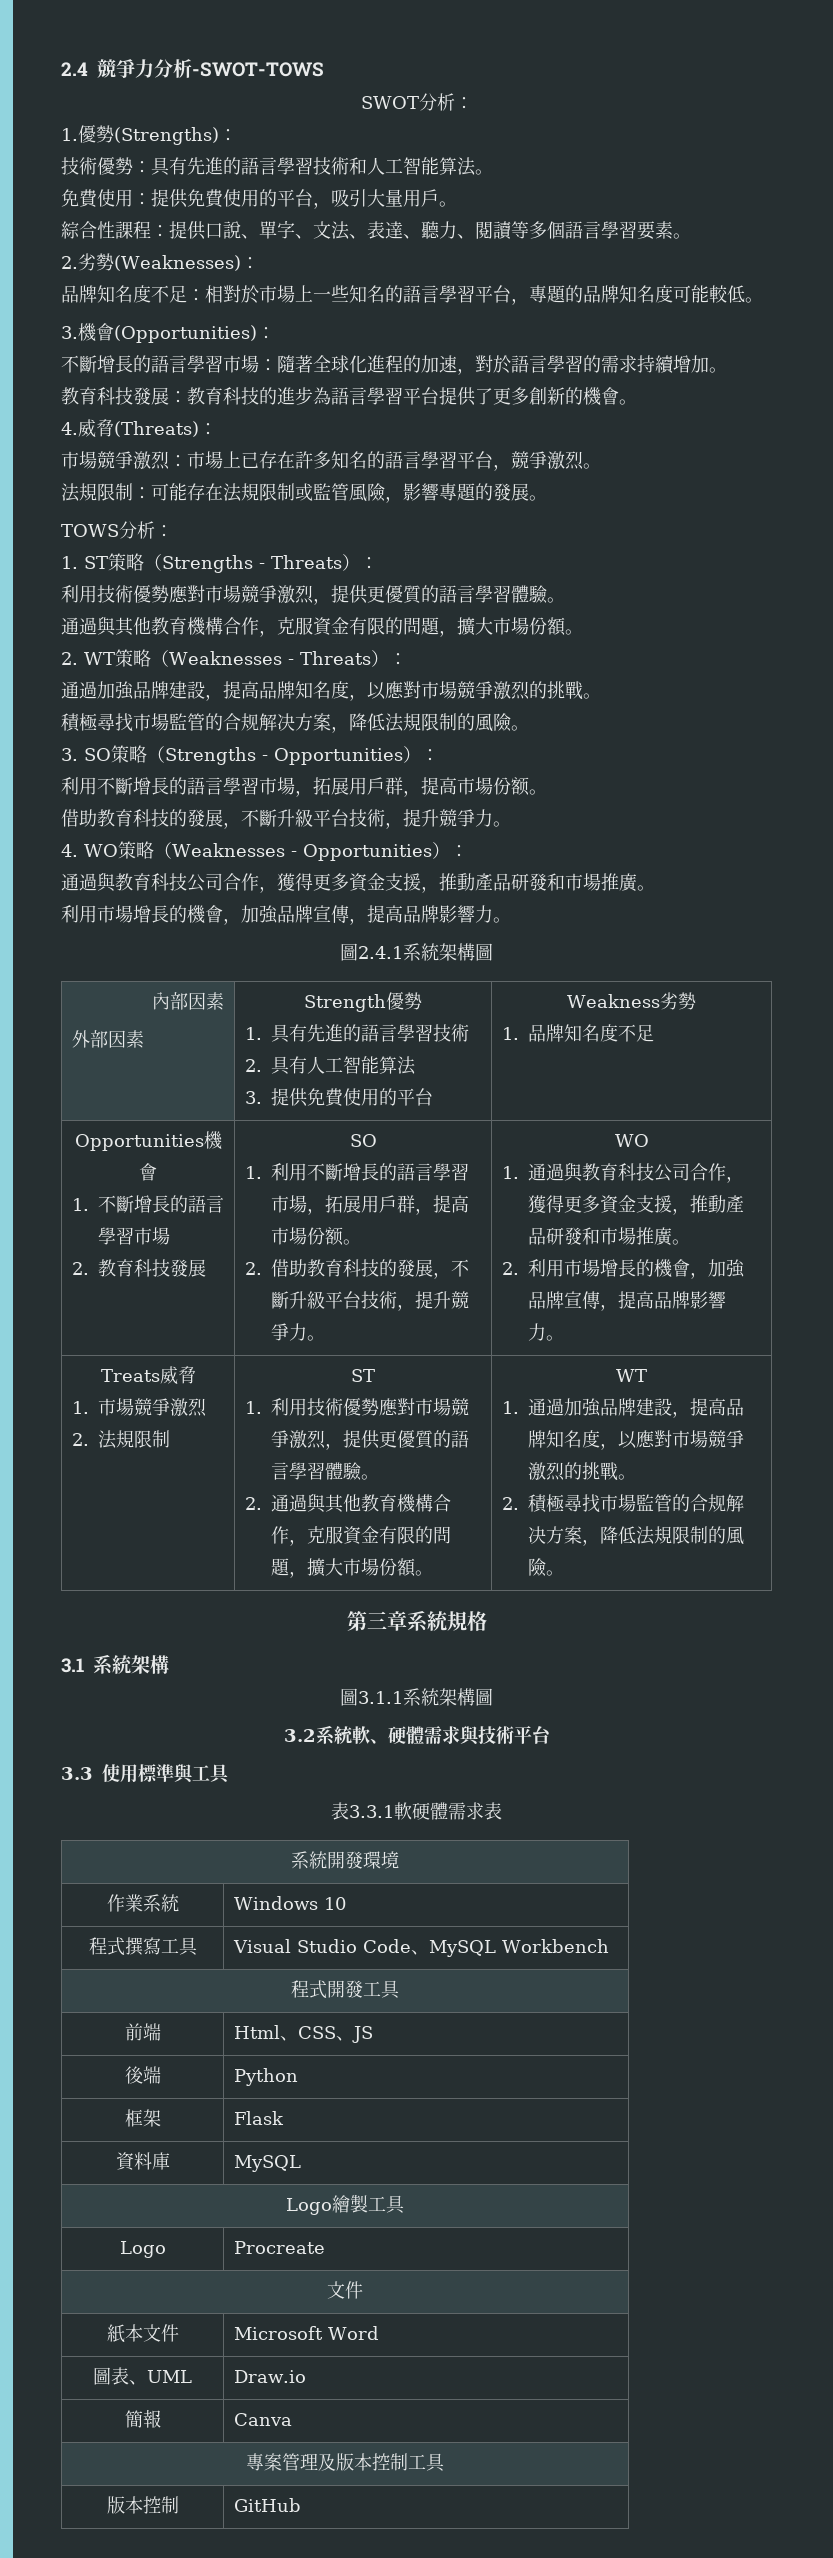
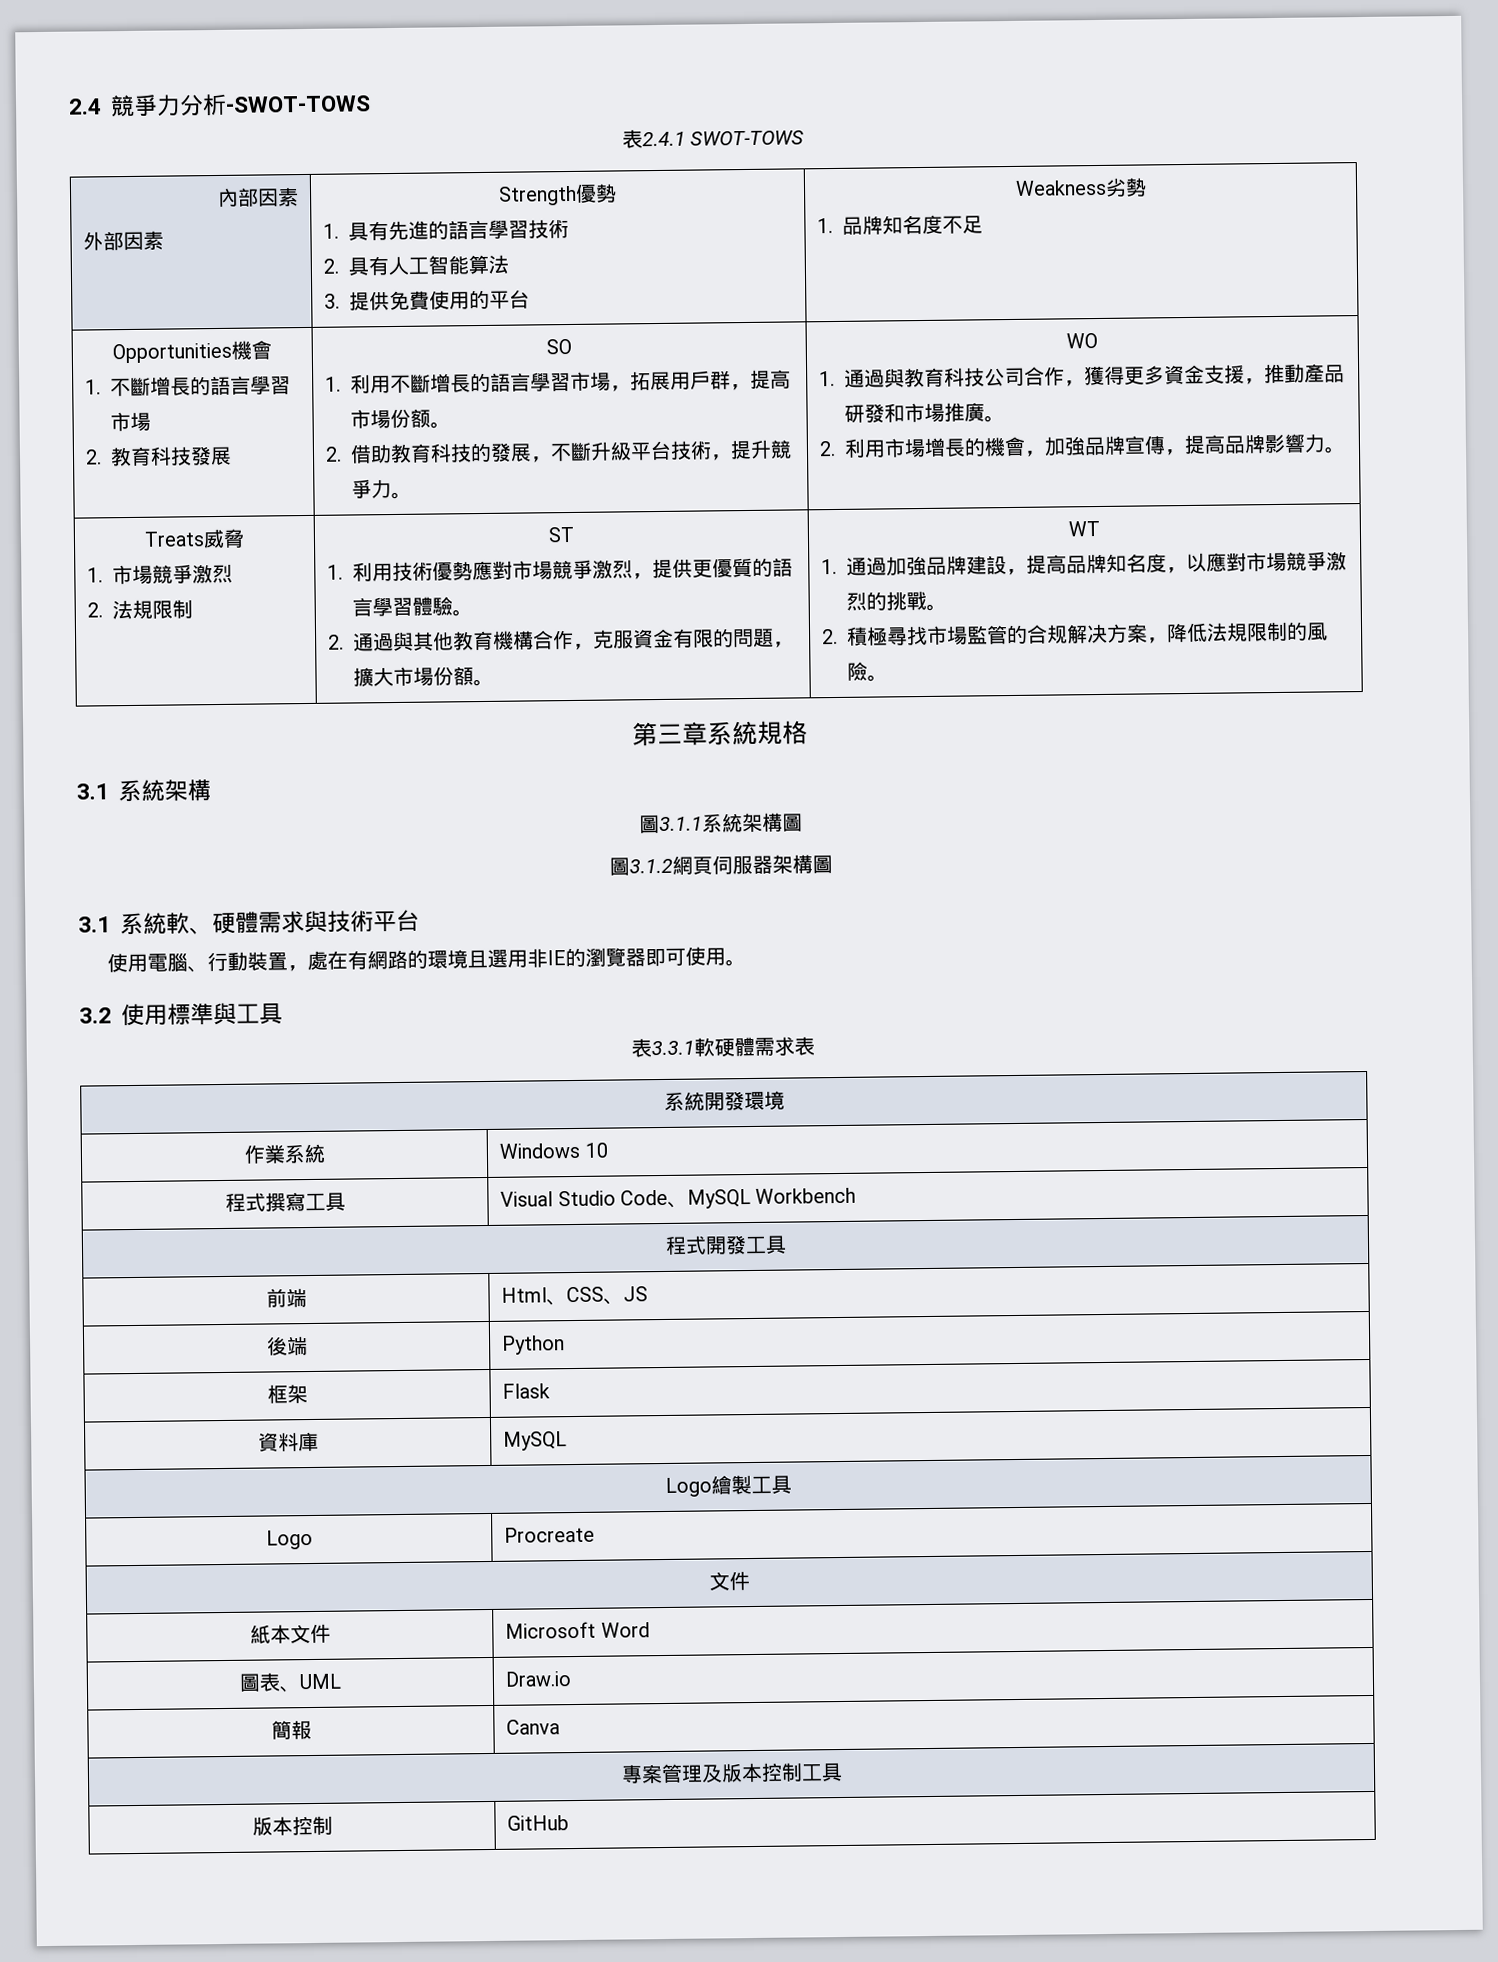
- SWOT分析：
- 1.優勢(Strengths)：
- 技術優勢：具有先進的語言學習技術和人工智能算法。
- 免費使用：提供免費使用的平台，吸引大量用戶。
- 綜合性課程：提供口說、單字、文法、表達、聽力、閱讀等多個語言學習要素。
- 2.劣勢(Weaknesses)：
- 品牌知名度不足：相對於市場上一些知名的語言學習平台，專題的品牌知名度可能較低。
- 3.機會(Opportunities)：
- 不斷增長的語言學習市場：隨著全球化進程的加速，對於語言學習的需求持續增加。
- 教育科技發展：教育科技的進步為語言學習平台提供了更多創新的機會。
- 4.威脅(Threats)：
- 市場競爭激烈：市場上已存在許多知名的語言學習平台，競爭激烈。
- 法規限制：可能存在法規限制或監管風險，影響專題的發展。
- TOWS分析：
- 1. ST策略（Strengths - Threats）：
- 利用技術優勢應對市場競爭激烈，提供更優質的語言學習體驗。
- 通過與其他教育機構合作，克服資金有限的問題，擴大市場份額。
- 2. WT策略（Weaknesses - Threats）：
- 通過加強品牌建設，提高品牌知名度，以應對市場競爭激烈的挑戰。
- 積極尋找市場監管的合规解决方案，降低法規限制的風險。
- 3. SO策略（Strengths - Opportunities）：
- 利用不斷增長的語言學習市場，拓展用戶群，提高市場份额。
- 借助教育科技的發展，不斷升級平台技術，提升競爭力。
- 4. WO策略（Weaknesses - Opportunities）：
- 通過與教育科技公司合作，獲得更多資金支援，推動產品研發和市場推廣。
- 利用市場增長的機會，加強品牌宣傳，提高品牌影響力。
- 圖2.4.1系統架構圖
+ 表2.4.1 SWOT-TOWS
- 3.2系統軟、硬體需求與技術平台
+ 圖3.1.2網頁伺服器架構圖
+ 3.1系統軟、硬體需求與技術平台
- 3.3使用標準與工具
+ 使用電腦、行動裝置，處在有網路的環境且選用非IE的瀏覽器即可使用。
+ 3.2使用標準與工具

